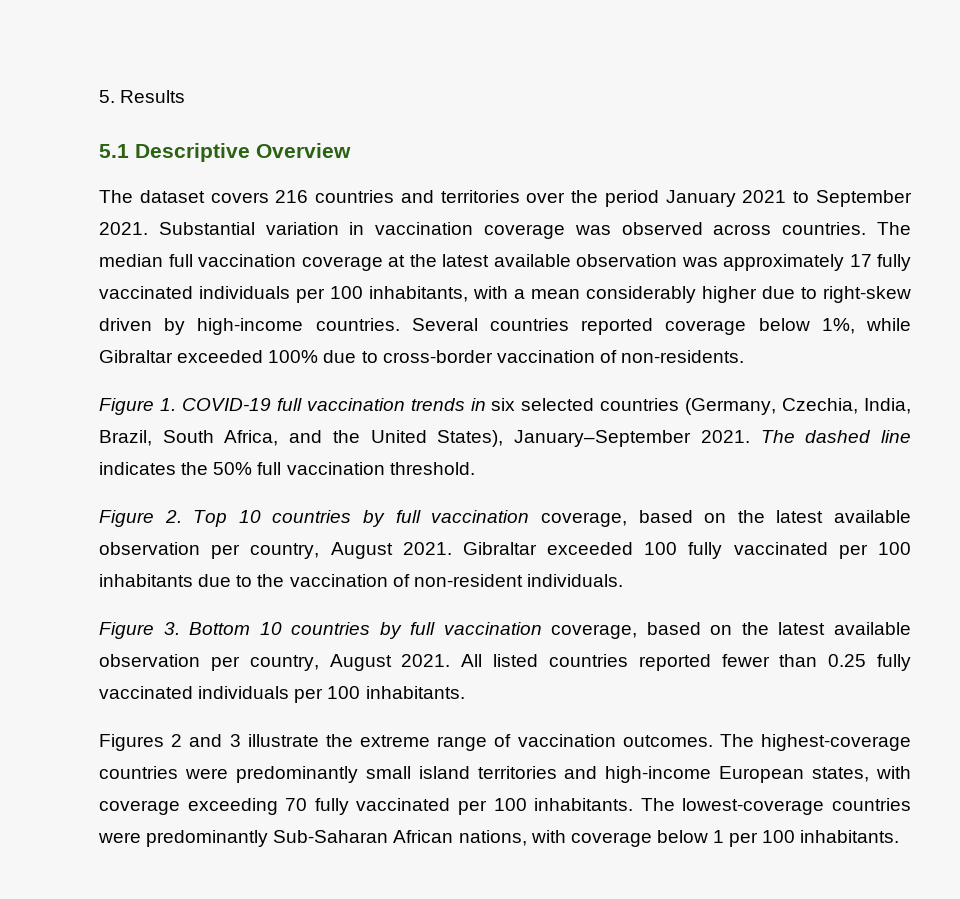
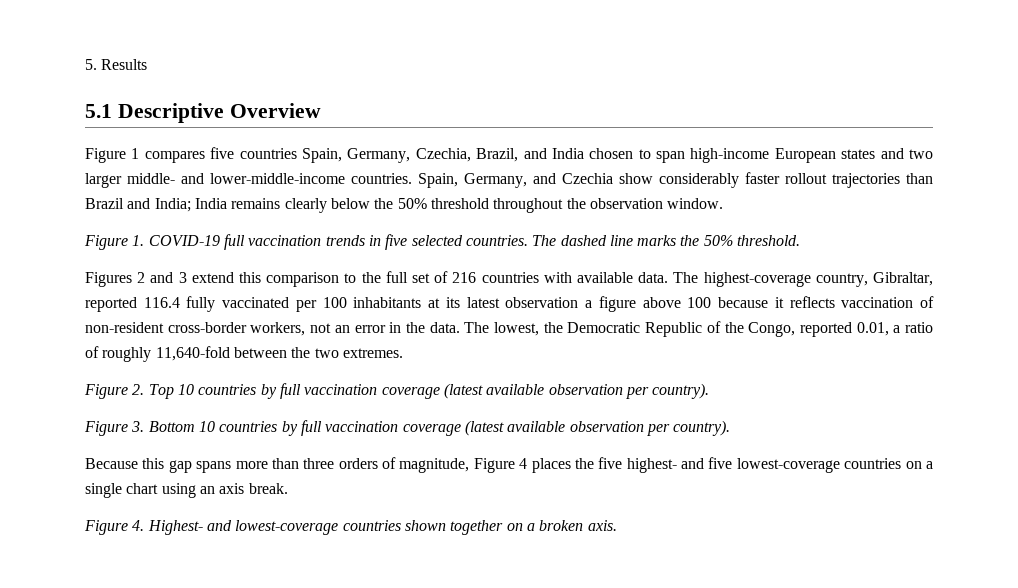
- The dataset covers 216 countries and territories over the period January 2021 to September 2021. Substantial variation in vaccination coverage was observed across countries. The median full vaccination coverage at the latest available observation was approximately 17 fully vaccinated individuals per 100 inhabitants, with a mean considerably higher due to right-skew driven by high-income countries. Several countries reported coverage below 1%, while Gibraltar exceeded 100% due to cross-border vaccination of non-residents.
+ Figure 1 compares five countries Spain, Germany, Czechia, Brazil, and India chosen to span high-income European states and two larger middle- and lower-middle-income countries. Spain, Germany, and Czechia show considerably faster rollout trajectories than Brazil and India; India remains clearly below the 50% threshold throughout the observation window.
- Figure 1. COVID-19 full vaccination trends in six selected countries (Germany, Czechia, India, Brazil, South Africa, and the United States), January–September 2021.
+ Figure 1. COVID-19 full vaccination trends in five selected countries.
- The dashed line indicates the 50% full vaccination threshold.
+ The dashed line marks the 50% threshold.
+ Figures 2 and 3 extend this comparison to the full set of 216 countries with available data. The highest-coverage country, Gibraltar, reported 116.4 fully vaccinated per 100 inhabitants at its latest observation a figure above 100 because it reflects vaccination of non-resident cross-border workers, not an error in the data. The lowest, the Democratic Republic of the Congo, reported 0.01, a ratio of roughly 11,640-fold between the two extremes.
- Figure 2. Top 10 countries by full vaccination coverage, based on the latest available observation per country, August 2021. Gibraltar exceeded 100 fully vaccinated per 100 inhabitants due to the vaccination of non-resident individuals.
+ Figure 2. Top 10 countries by full vaccination coverage (latest available observation per country).
- Figure 3. Bottom 10 countries by full vaccination coverage, based on the latest available observation per country, August 2021. All listed countries reported fewer than 0.25 fully vaccinated individuals per 100 inhabitants.
- Figures 2 and 3 illustrate the extreme range of vaccination outcomes. The highest-coverage countries were predominantly small island territories and high-income European states, with coverage exceeding 70 fully vaccinated per 100 inhabitants. The lowest-coverage countries were predominantly Sub-Saharan African nations, with coverage below 1 per 100 inhabitants.
+ Figure 3. Bottom 10 countries by full vaccination coverage (latest available observation per country).
+ Because this gap spans more than three orders of magnitude, Figure 4 places the five highest- and five lowest-coverage countries on a single chart using an axis break.
+ Figure 4. Highest- and lowest-coverage countries shown together on a broken axis.

